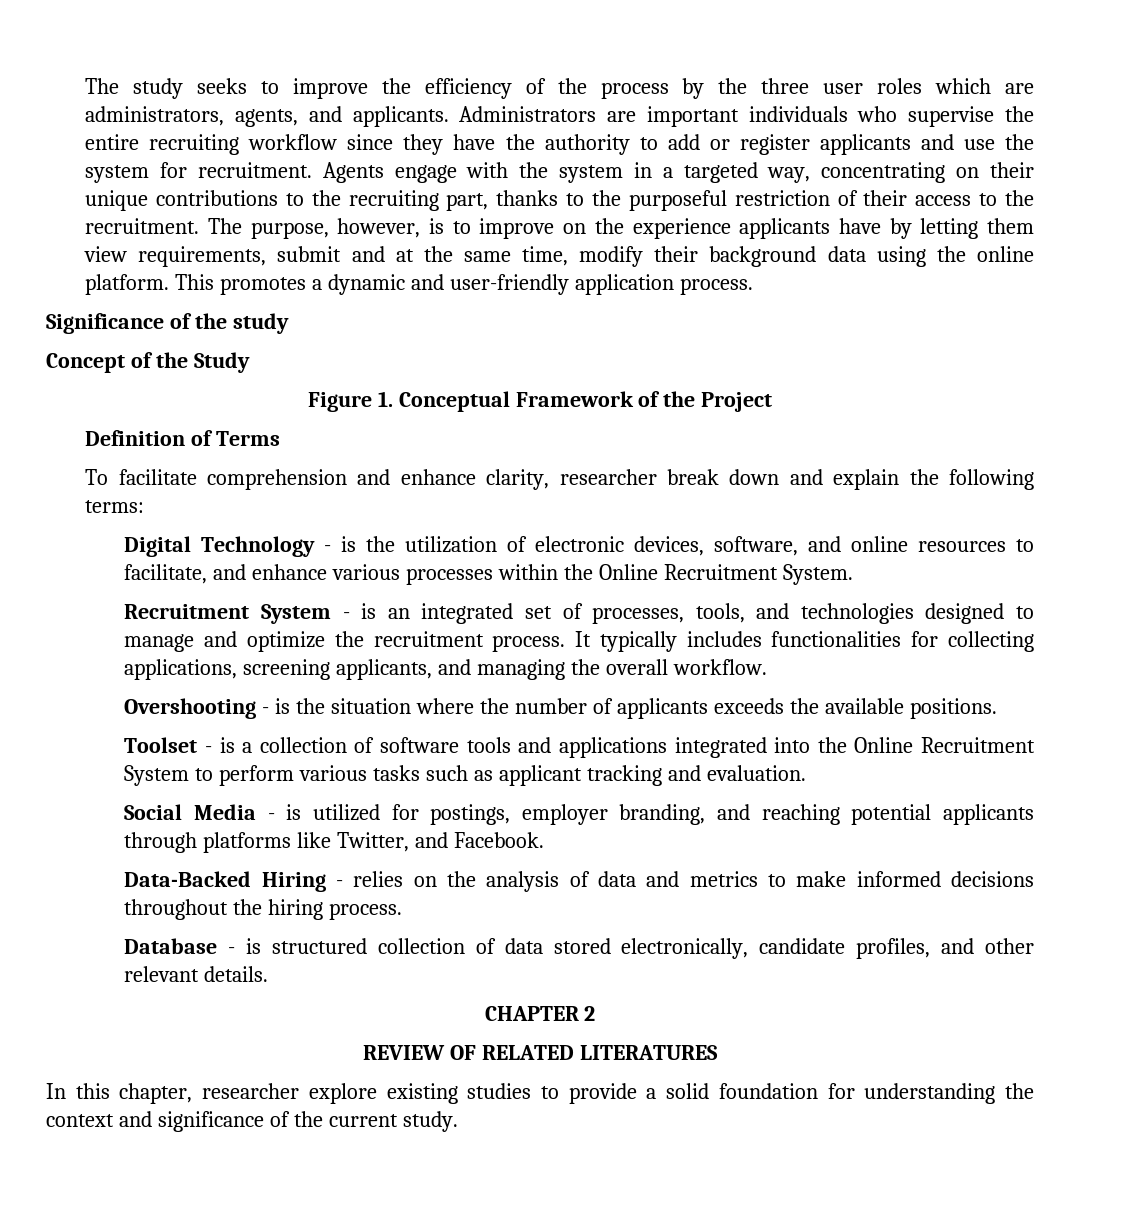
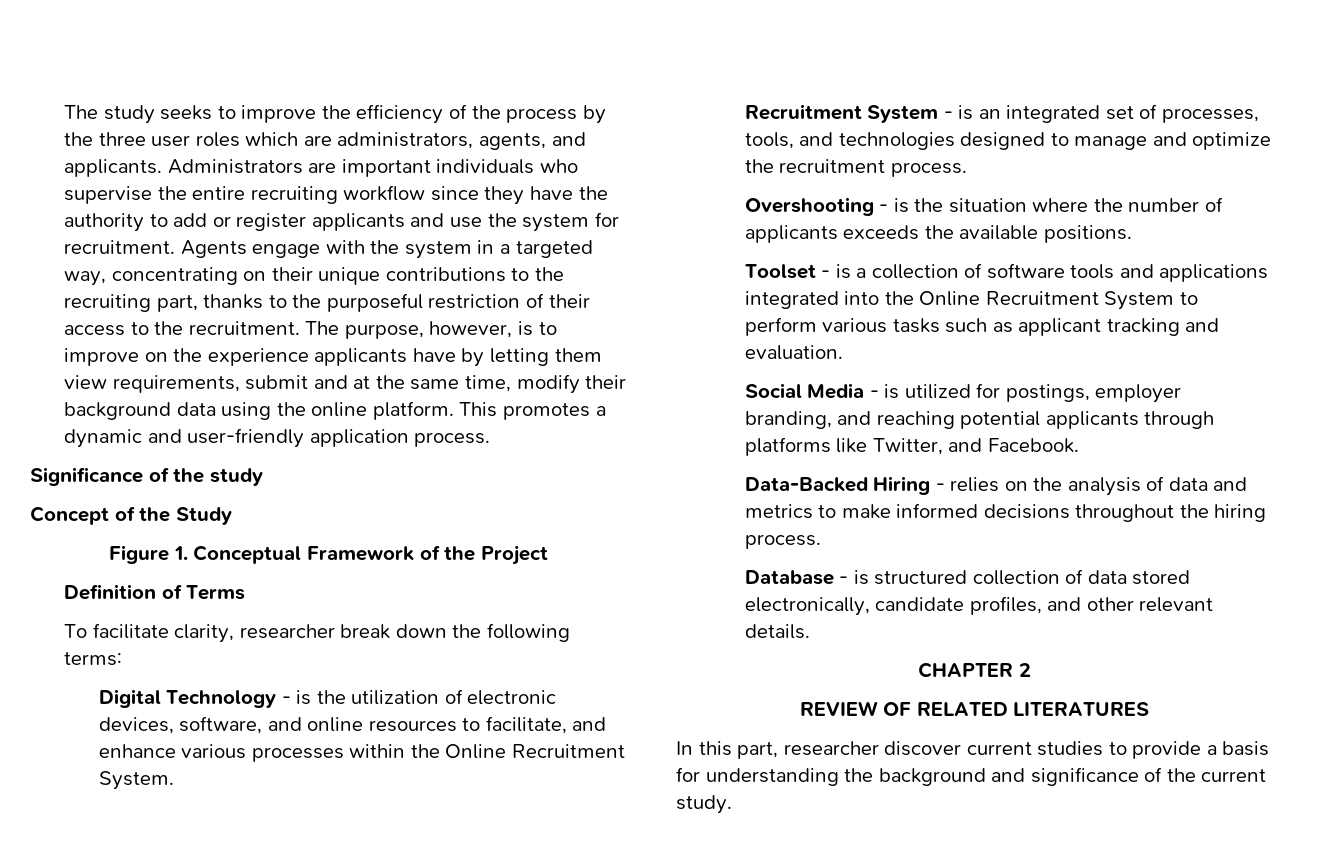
- To facilitate comprehension and enhance clarity, researcher break down and explain the following terms:
+ To facilitate clarity, researcher break down the following terms:
- It typically includes functionalities for collecting applications, screening applicants, and managing the overall workflow.
- In this chapter, researcher explore existing studies to provide a solid foundation for understanding the context and significance of the current study.
+ In this part, researcher discover current studies to provide a basis for understanding the background and significance of the current study.

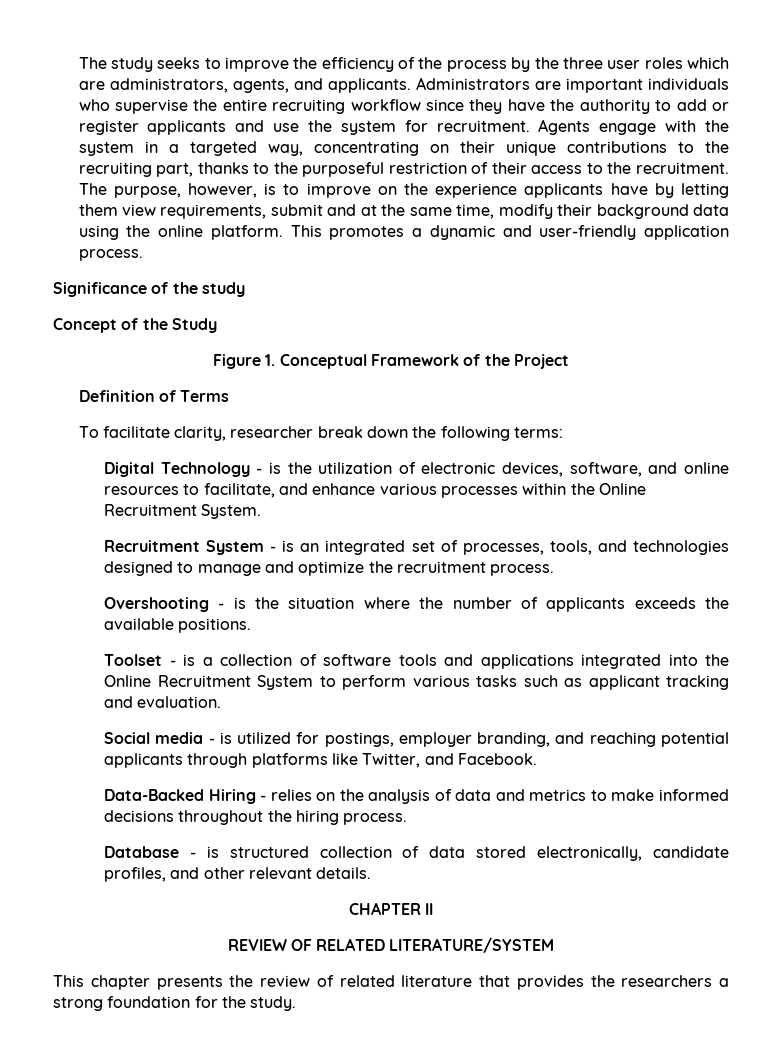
- Social Media - is utilized for postings, employer branding, and reaching potential applicants through platforms like Twitter, and Facebook.
+ Social media - is utilized for postings, employer branding, and reaching potential applicants through platforms like Twitter, and Facebook.
- CHAPTER 2
+ CHAPTER II
- REVIEW OF RELATED LITERATURES
- In this part, researcher discover current studies to provide a basis for understanding the background and significance of the current study.
+ REVIEW OF RELATED LITERATURE/SYSTEM
+ This chapter presents the review of related literature that provides the researchers a strong foundation for the study.

